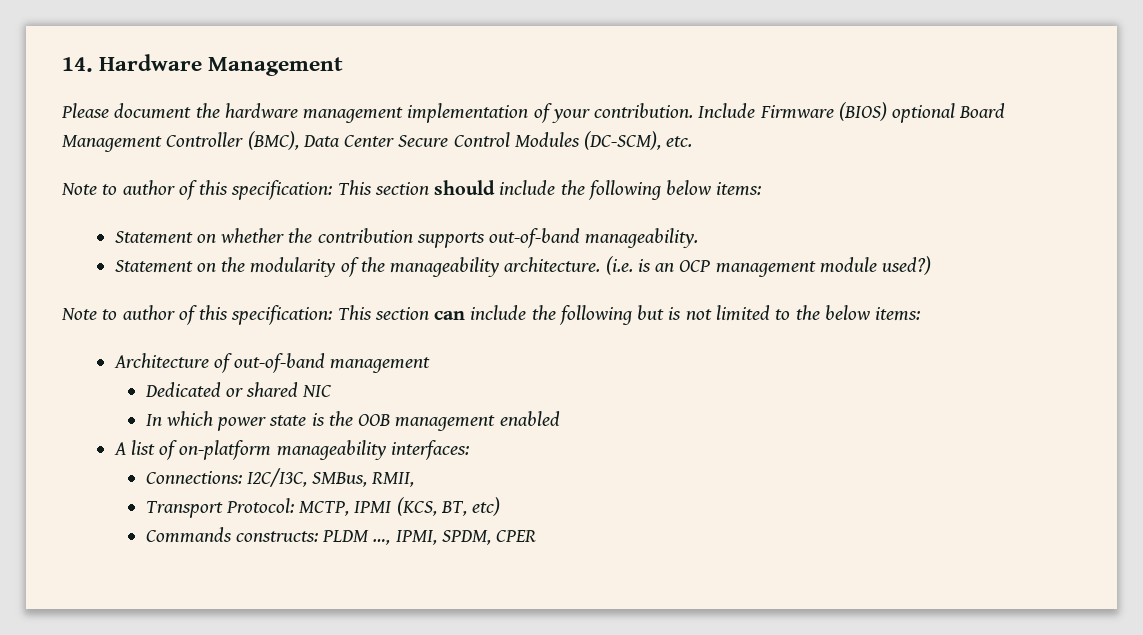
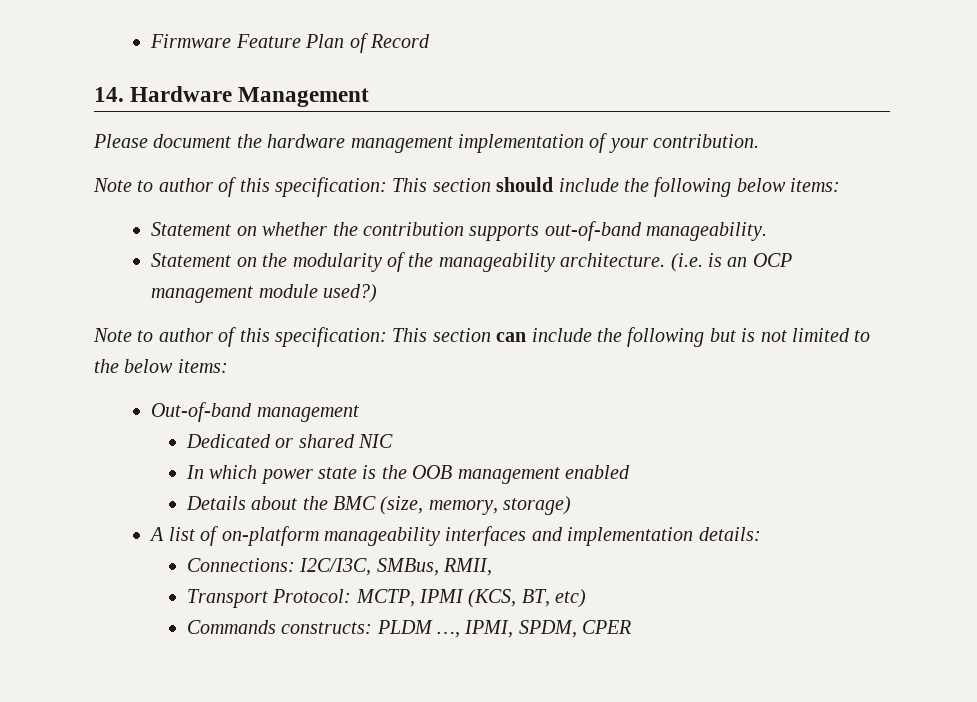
+ Firmware Feature Plan of Record
- Include Firmware (BIOS) optional Board Management Controller (BMC), Data Center Secure Control Modules (DC-SCM), etc.
- Architecture of out-of-band management
+ Out-of-band management
+ Details about the BMC (size, memory, storage)
- A list of on-platform manageability interfaces:
+ A list of on-platform manageability interfaces and implementation details:

